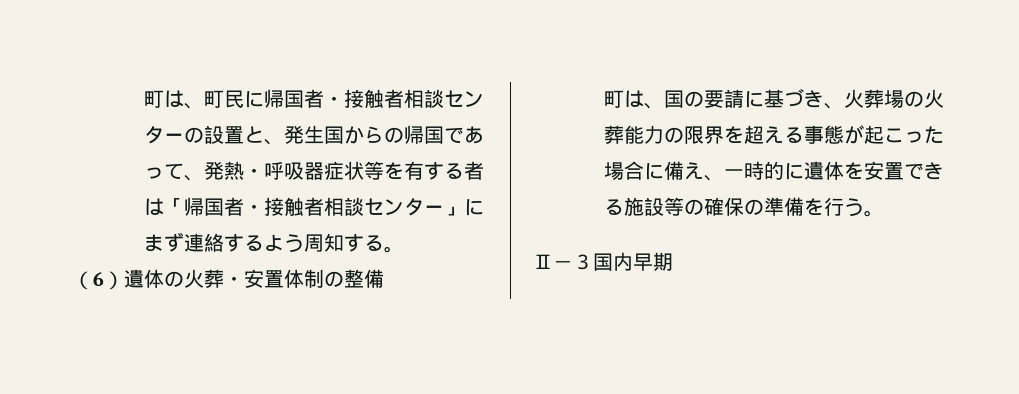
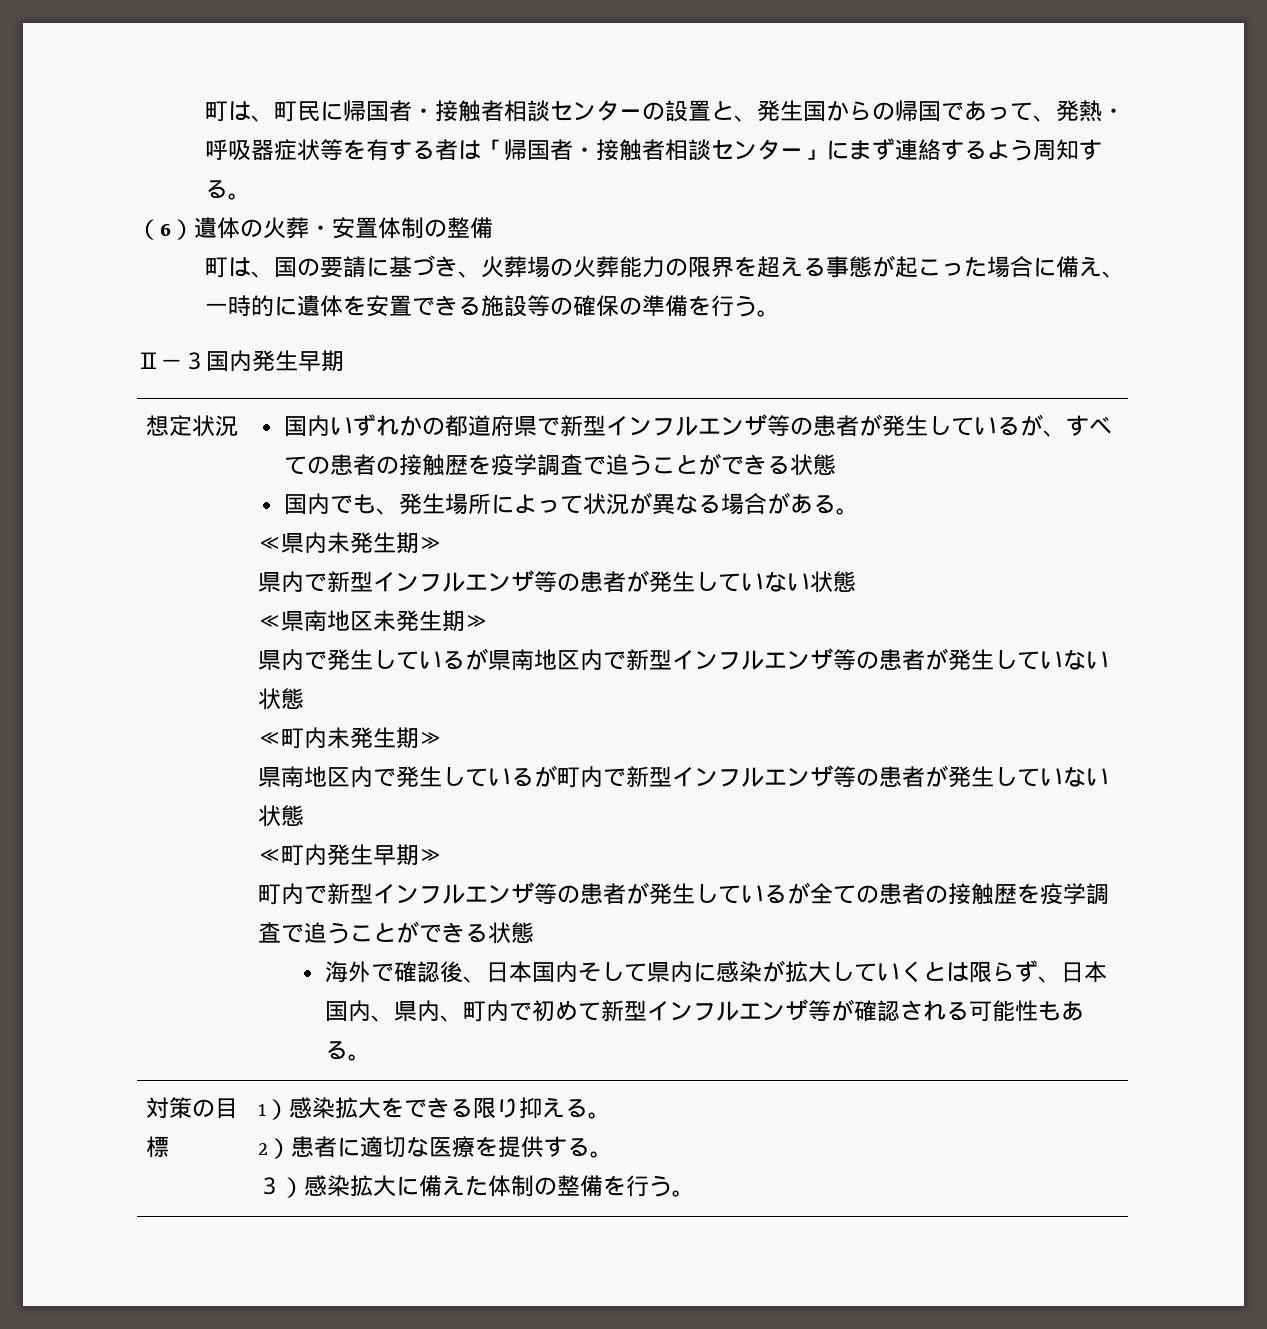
- Ⅱ－３国内早期
+ Ⅱ－３国内発生早期
+ 想定状況 | 国内いずれかの都道府県で新型インフルエンザ等の患者が発生しているが、すべての患者の接触歴を疫学調査で追うことができる状態
+ 国内でも、発生場所によって状況が異なる場合がある。
+ ≪県内未発生期≫
+ 県内で新型インフルエンザ等の患者が発生していない状態
+ ≪県南地区未発生期≫
+ 県内で発生しているが県南地区内で新型インフルエンザ等の患者が発生していない状態
+ ≪町内未発生期≫
+ 県南地区内で発生しているが町内で新型インフルエンザ等の患者が発生していない状態
+ ≪町内発生早期≫
+ 町内で新型インフルエンザ等の患者が発生しているが全ての患者の接触歴を疫学調査で追うことができる状態
+ 海外で確認後、日本国内そして県内に感染が拡大していくとは限らず、日本国内、県内、町内で初めて新型インフルエンザ等が確認される可能性もある。
+ 対策の目標 | 1）感染拡大をできる限り抑える。
+ 2）患者に適切な医療を提供する。
+ ３）感染拡大に備えた体制の整備を行う。

